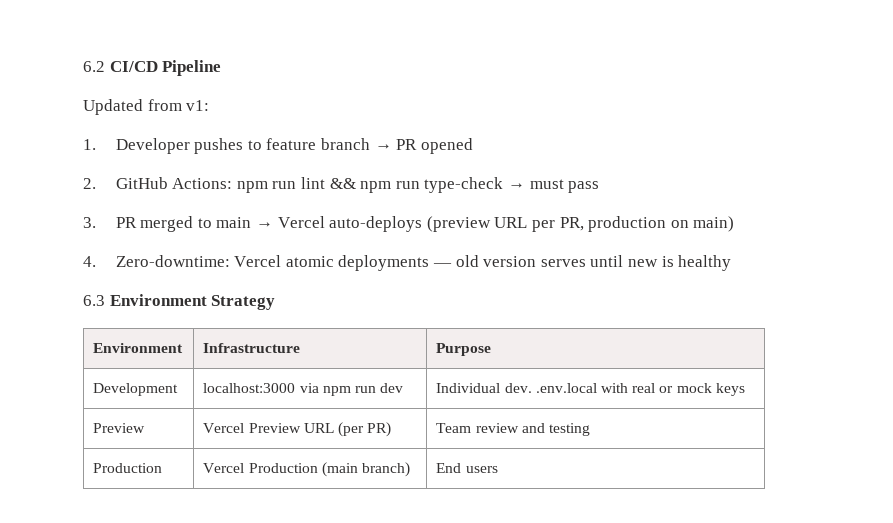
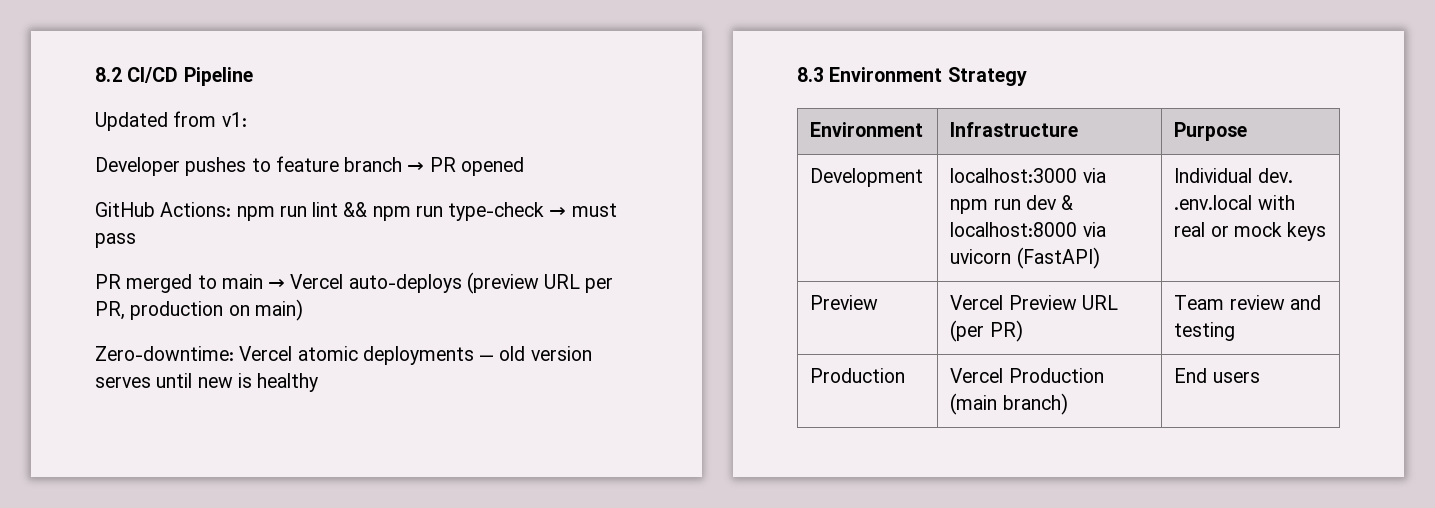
- 6.2 CI/CD Pipeline
+ 8.2 CI/CD Pipeline
- 1. Developer pushes to feature branch → PR opened
+ Developer pushes to feature branch → PR opened
- 2. GitHub Actions: npm run lint && npm run type-check → must pass
+ GitHub Actions: npm run lint && npm run type-check → must pass
- 3. PR merged to main → Vercel auto-deploys (preview URL per PR, production on main)
+ PR merged to main → Vercel auto-deploys (preview URL per PR, production on main)
- 4. Zero-downtime: Vercel atomic deployments — old version serves until new is healthy
+ Zero-downtime: Vercel atomic deployments — old version serves until new is healthy
- 6.3 Environment Strategy
+ 8.3 Environment Strategy
- Development | localhost:3000 via npm run dev | Individual dev. .env.local with real or mock keys
+ Development | localhost:3000 via npm run dev & localhost:8000 via uvicorn (FastAPI) | Individual dev. .env.local with real or mock keys

